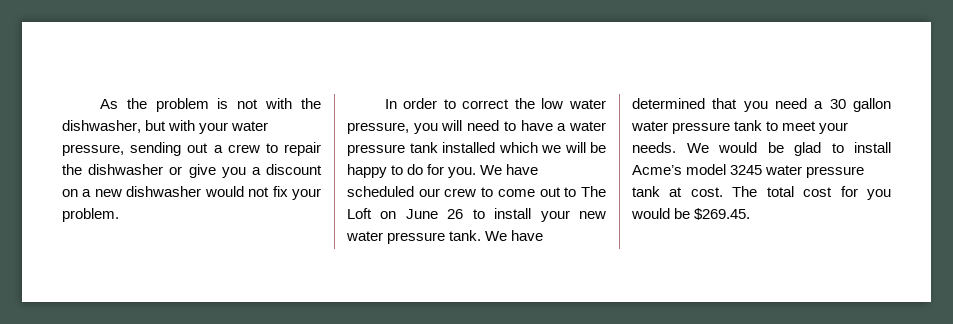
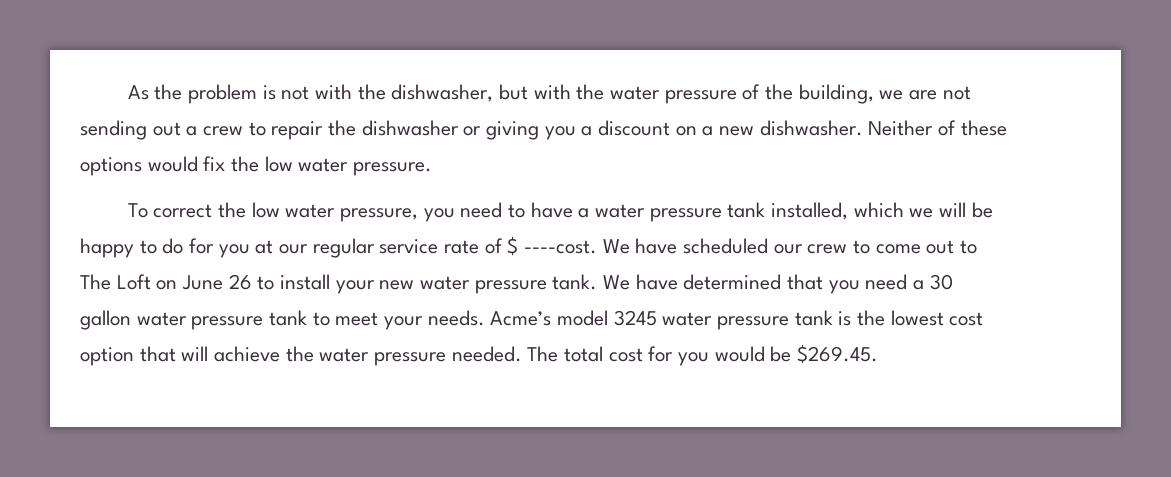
- As the problem is not with the dishwasher, but with your water pressure, sending out a crew to repair the dishwasher or give you a discount on a new dishwasher would not fix your problem.
- In order to correct the low water pressure, you will need to have a water pressure tank installed which we will be happy to do for you.
+ As the problem is not with the dishwasher, but with the water pressure of the building, we are not sending out a crew to repair the dishwasher or giving you a discount on a new dishwasher. Neither of these options would fix the low water pressure.
+ To correct the low water pressure, you need to have a water pressure tank installed, which we will be happy to do for you at our regular service rate of $ ----cost.
- We would be glad to install Acme’s model 3245 water pressure tank at cost.
+ Acme’s model 3245 water pressure tank is the lowest cost option that will achieve the water pressure needed.

